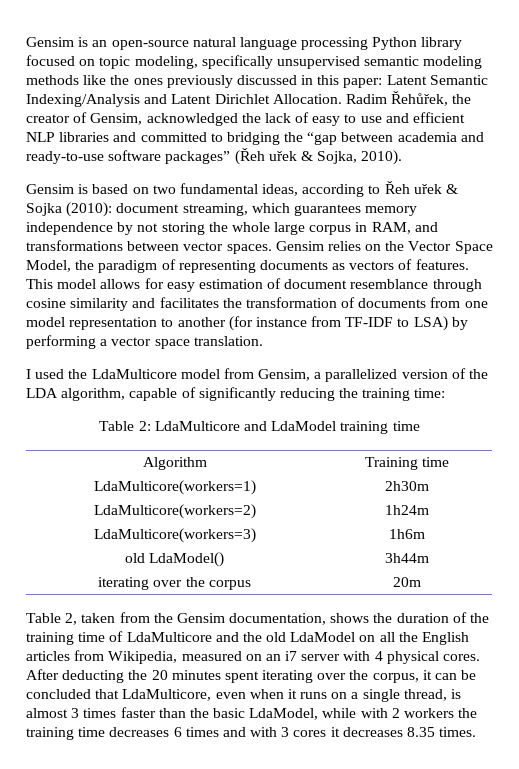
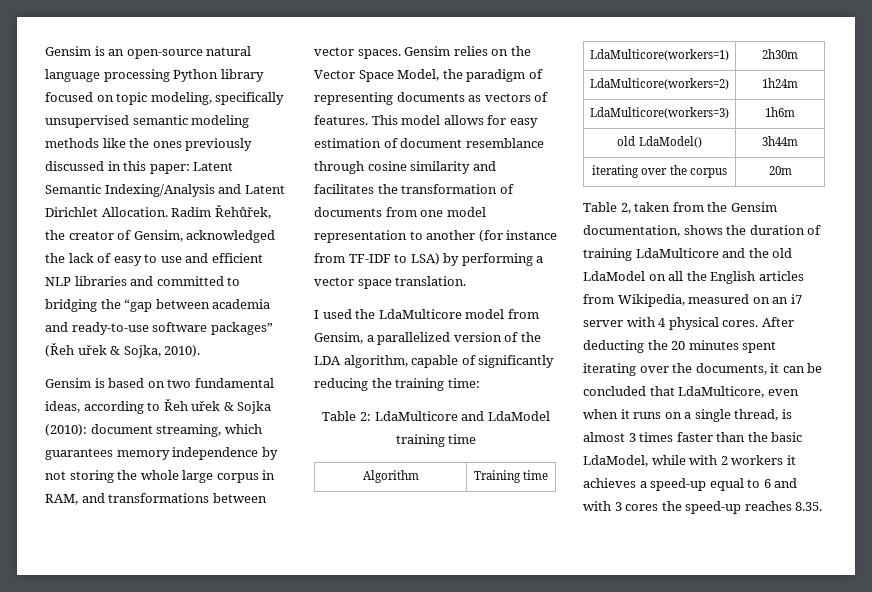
- Table 2, taken from the Gensim documentation, shows the duration of the training time of LdaMulticore and the old LdaModel on all the English articles from Wikipedia, measured on an i7 server with 4 physical cores.
+ Table 2, taken from the Gensim documentation, shows the duration of training LdaMulticore and the old LdaModel on all the English articles from Wikipedia, measured on an i7 server with 4 physical cores.
- After deducting the 20 minutes spent iterating over the corpus, it can be concluded that LdaMulticore, even when it runs on a single thread, is almost 3 times faster than the basic LdaModel, while with 2 workers the training time decreases 6 times and with 3 cores it decreases 8.35 times.
+ After deducting the 20 minutes spent iterating over the documents, it can be concluded that LdaMulticore, even when it runs on a single thread, is almost 3 times faster than the basic LdaModel, while with 2 workers it achieves a speed-up equal to 6 and with 3 cores the speed-up reaches 8.35.

